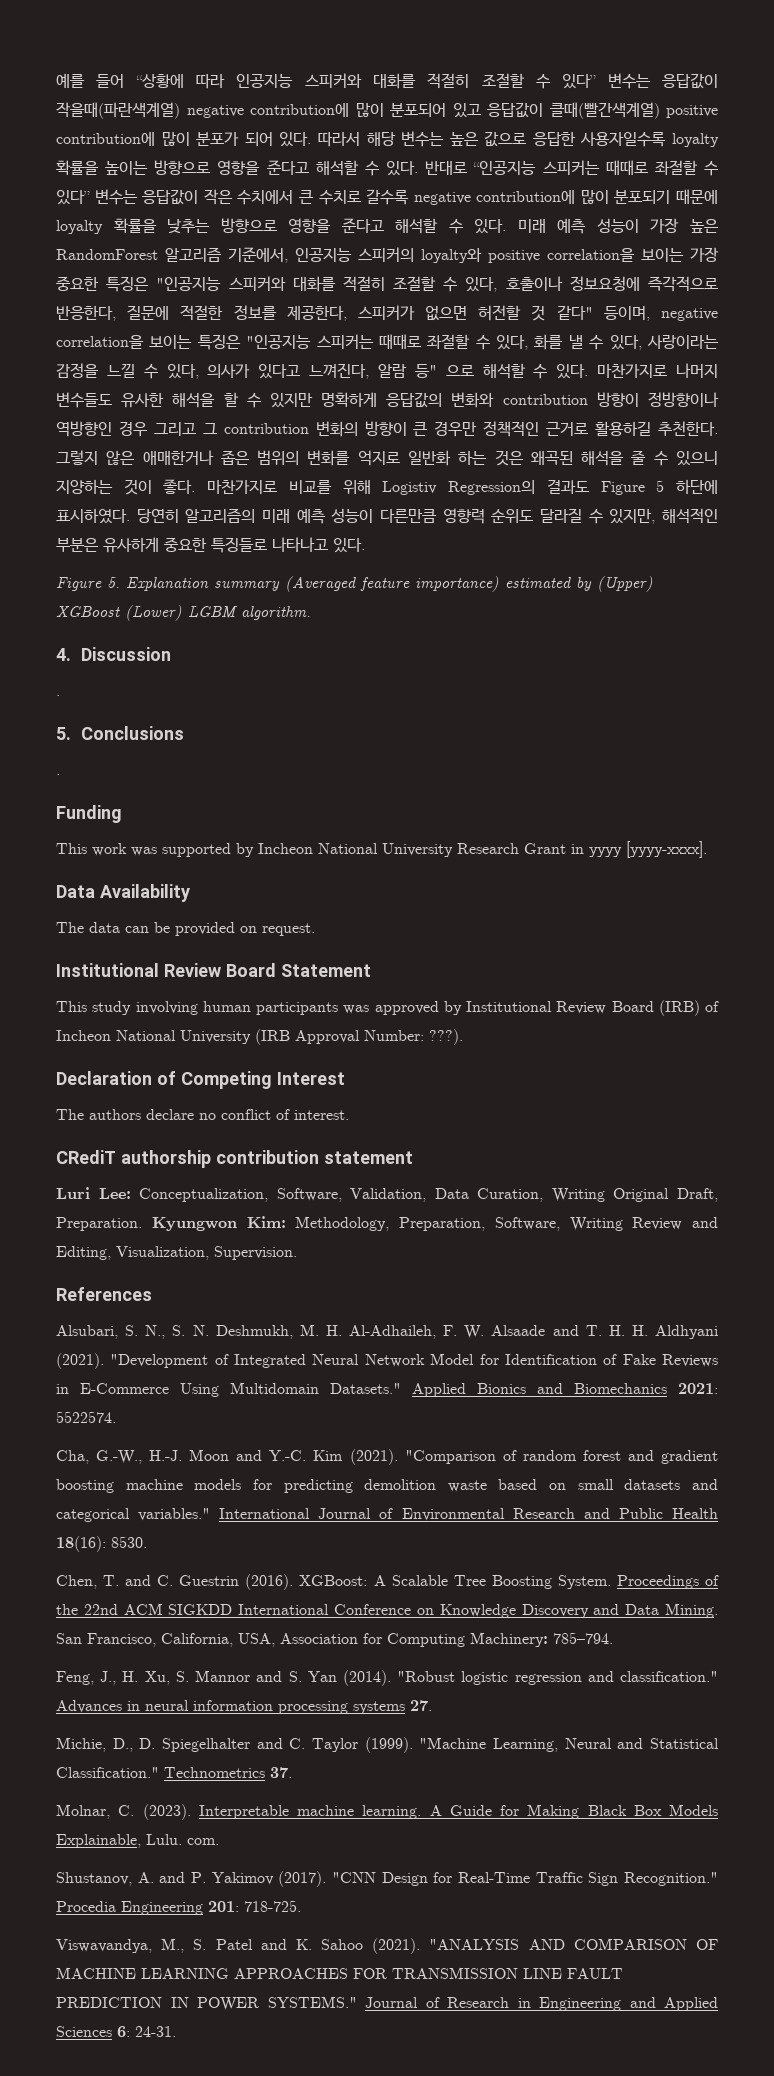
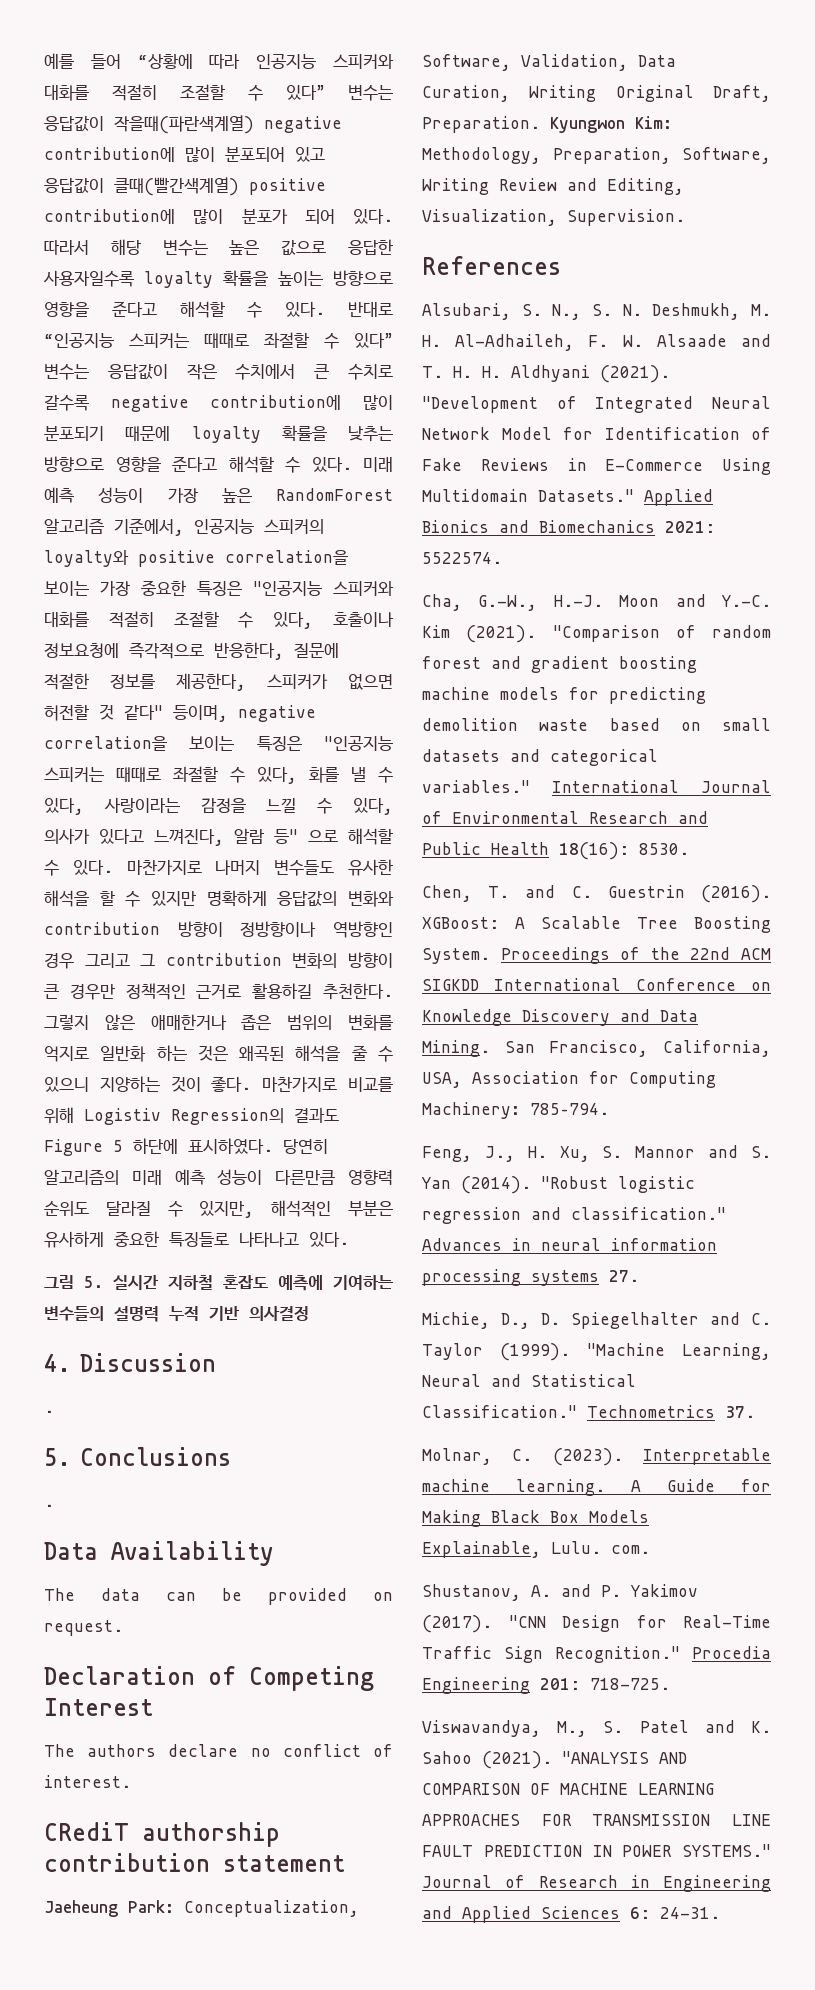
- Figure 5. Explanation summary (Averaged feature importance) estimated by (Upper) XGBoost (Lower) LGBM algorithm.
+ 그림 5. 실시간 지하철 혼잡도 예측에 기여하는 변수들의 설명력 누적 기반 의사결정
- Funding
- This work was supported by Incheon National University Research Grant in yyyy [yyyy-xxxx].
- Institutional Review Board Statement
- This study involving human participants was approved by Institutional Review Board (IRB) of Incheon National University (IRB Approval Number: ???).
- Luri Lee: Conceptualization, Software, Validation, Data Curation, Writing Original Draft, Preparation.
+ Jaeheung Park: Conceptualization, Software, Validation, Data Curation, Writing Original Draft, Preparation.

